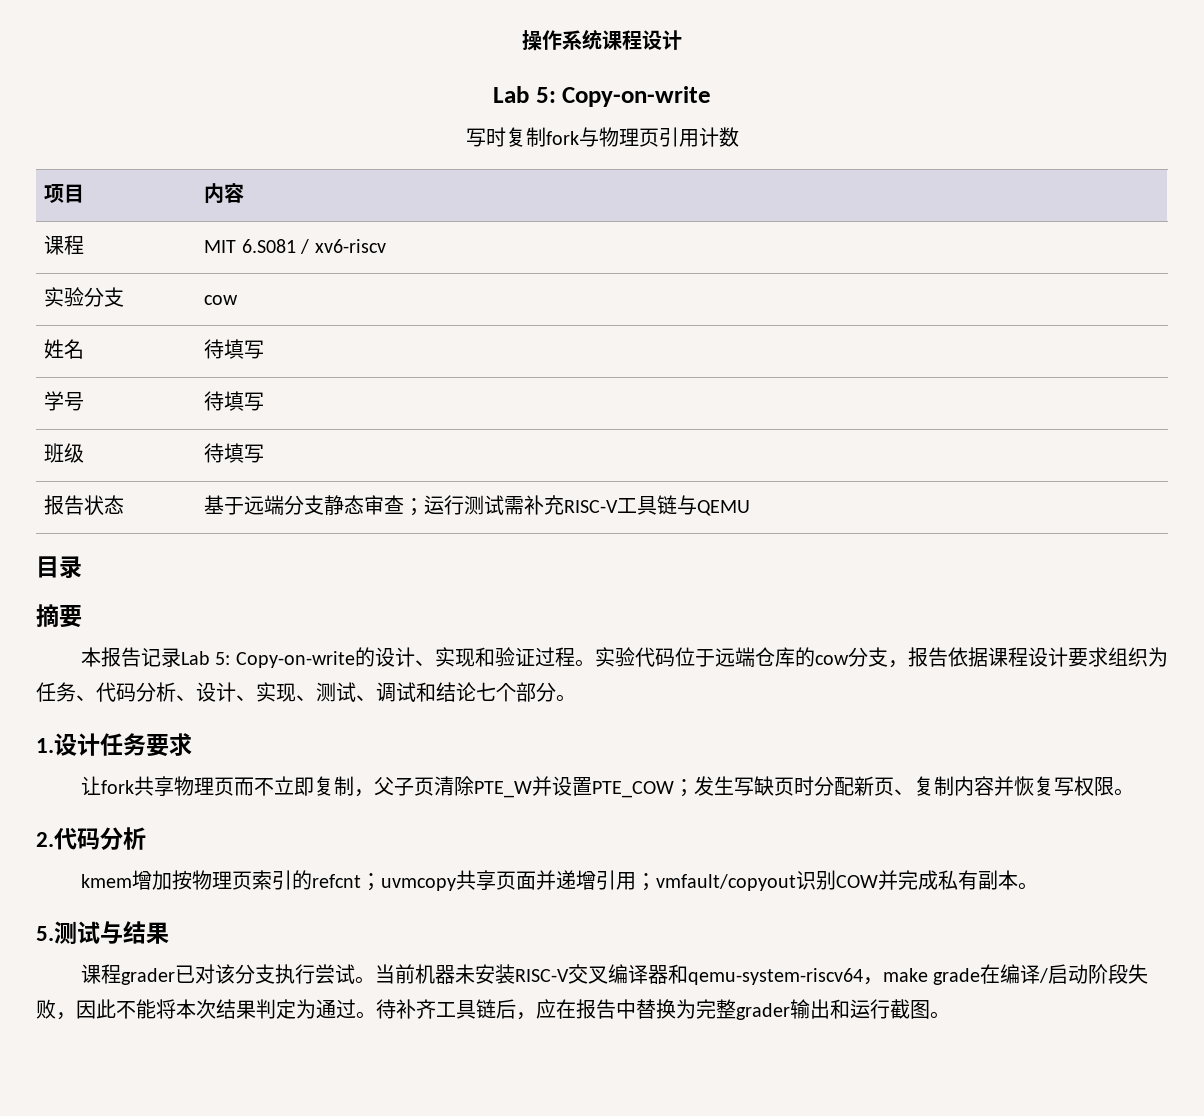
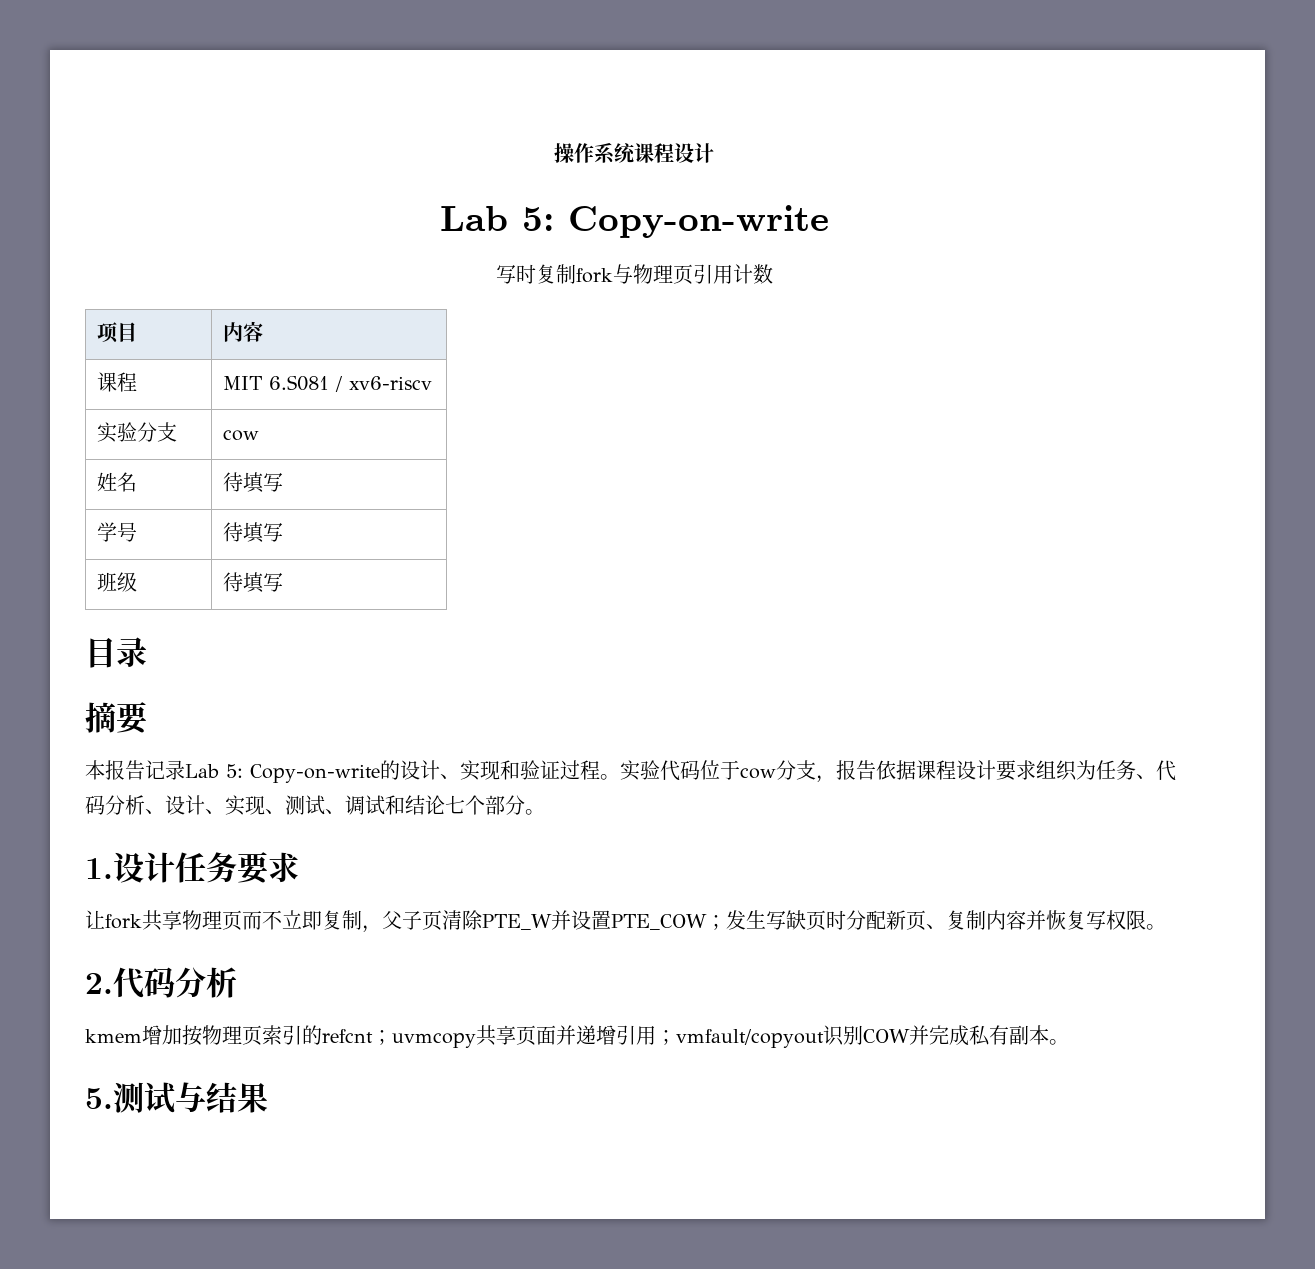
- 报告状态 | 基于远端分支静态审查；运行测试需补充RISC-V工具链与QEMU
- 实验代码位于远端仓库的cow分支，报告依据课程设计要求组织为任务、代码分析、设计、实现、测试、调试和结论七个部分。
+ 实验代码位于cow分支，报告依据课程设计要求组织为任务、代码分析、设计、实现、测试、调试和结论七个部分。
- 课程grader已对该分支执行尝试。当前机器未安装RISC-V交叉编译器和qemu-system-riscv64，make grade在编译/启动阶段失败，因此不能将本次结果判定为通过。待补齐工具链后，应在报告中替换为完整grader输出和运行截图。

